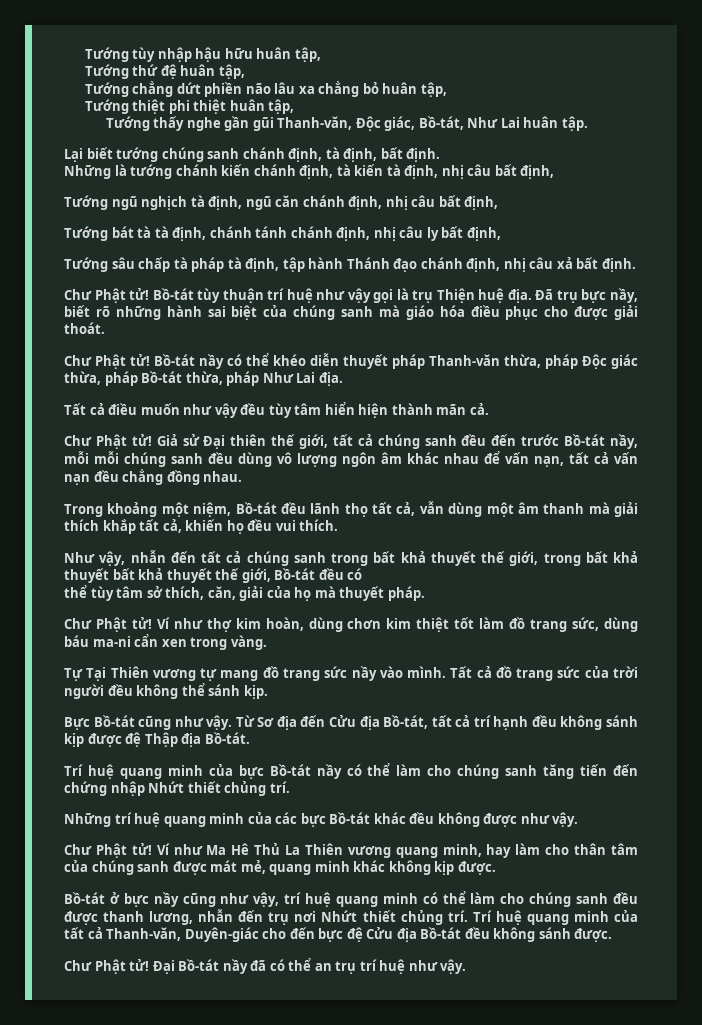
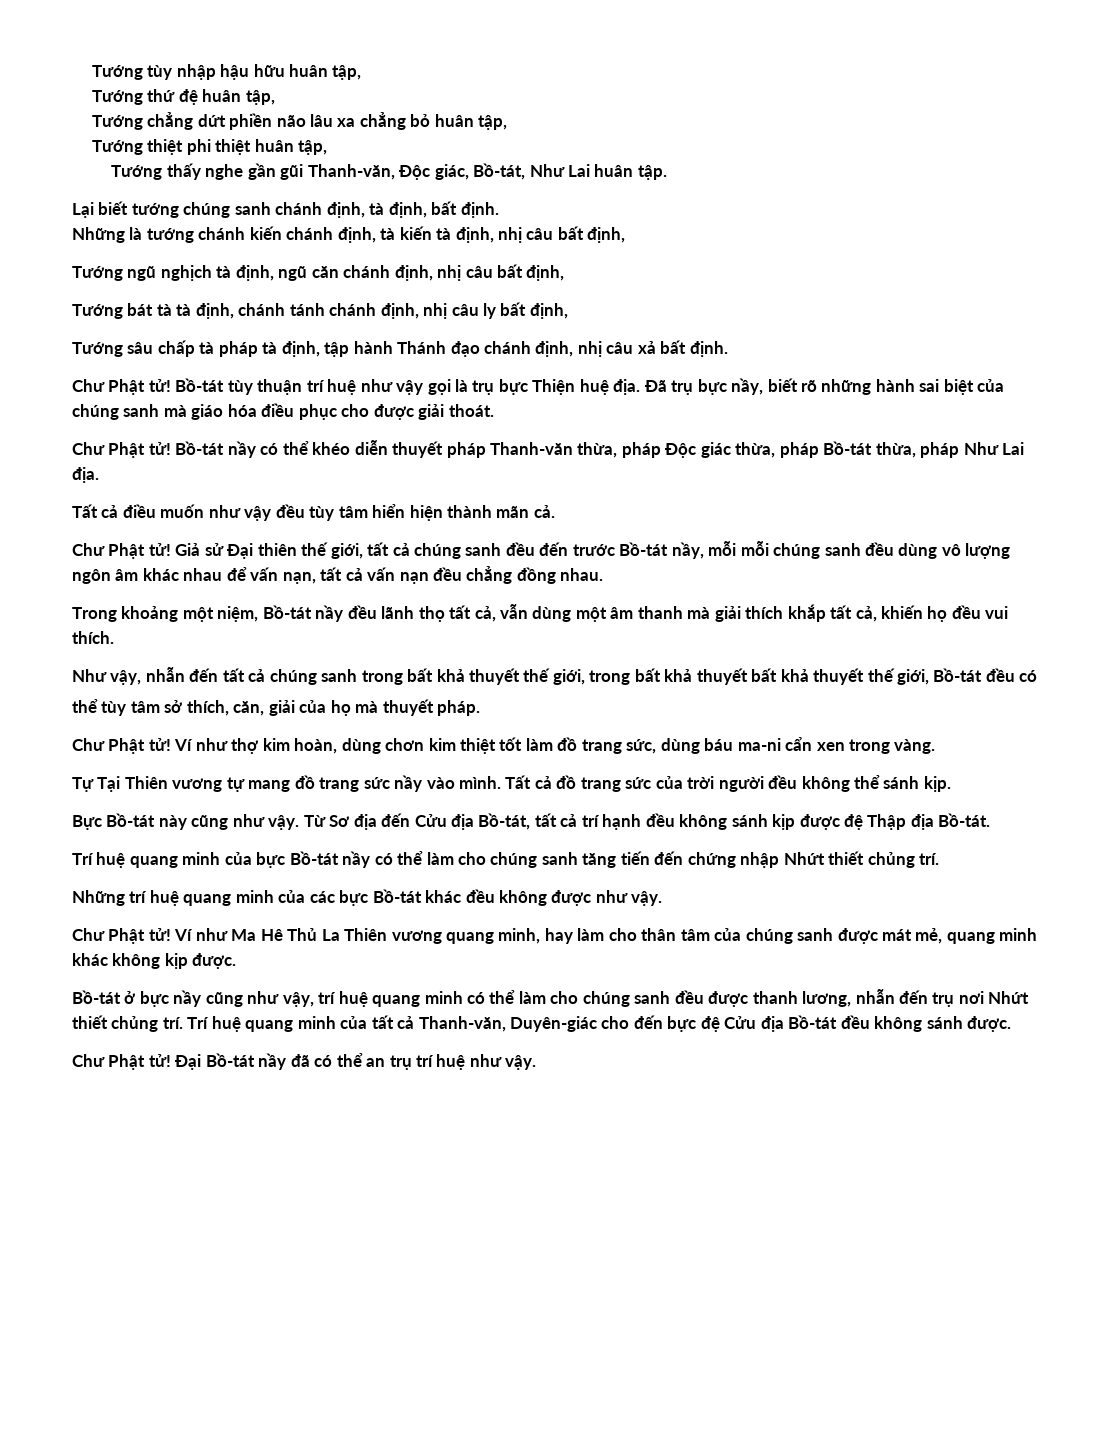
- Bồ-tát tùy thuận trí huệ như vậy gọi là trụ Thiện huệ địa.
+ Bồ-tát tùy thuận trí huệ như vậy gọi là trụ bực Thiện huệ địa.
- Trong khoảng một niệm, Bồ-tát đều lãnh thọ tất cả, vẫn dùng một âm thanh mà giải thích khắp tất cả, khiến họ đều vui thích.
+ Trong khoảng một niệm, Bồ-tát nầy đều lãnh thọ tất cả, vẫn dùng một âm thanh mà giải thích khắp tất cả, khiến họ đều vui thích.
- Bực Bồ-tát cũng như vậy.
+ Bực Bồ-tát này cũng như vậy.

